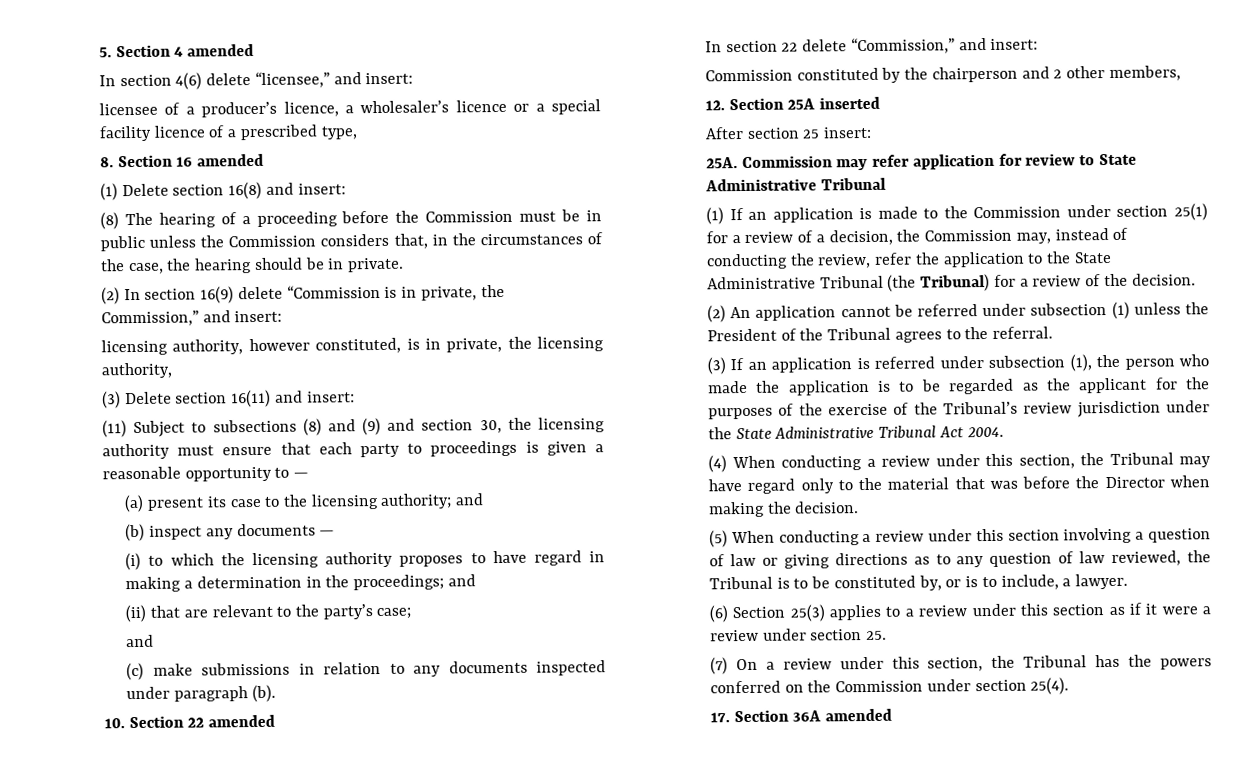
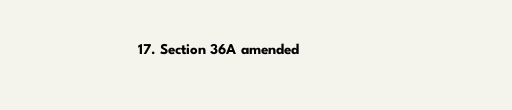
- 5. Section 4 amended
- In section 4(6) delete “licensee,” and insert:
- licensee of a producer’s licence, a wholesaler’s licence or a special facility licence of a prescribed type,
- 8. Section 16 amended
- (1) Delete section 16(8) and insert:
- (8) The hearing of a proceeding before the Commission must be in public unless the Commission considers that, in the circumstances of the case, the hearing should be in private.
- (2) In section 16(9) delete “Commission is in private, the Commission,” and insert:
- licensing authority, however constituted, is in private, the licensing authority,
- (3) Delete section 16(11) and insert:
- (11) Subject to subsections (8) and (9) and section 30, the licensing authority must ensure that each party to proceedings is given a reasonable opportunity to —
- (a) present its case to the licensing authority; and
- (b) inspect any documents —
- (i) to which the licensing authority proposes to have regard in making a determination in the proceedings; and
- (ii) that are relevant to the party’s case;
- and
- (c) make submissions in relation to any documents inspected under paragraph (b).
- 10. Section 22 amended
- In section 22 delete “Commission,” and insert:
- Commission constituted by the chairperson and 2 other members,
- 12. Section 25A inserted
- After section 25 insert:
- 25A. Commission may refer application for review to State Administrative Tribunal
- (1) If an application is made to the Commission under section 25(1) for a review of a decision, the Commission may, instead of conducting the review, refer the application to the State Administrative Tribunal (the Tribunal) for a review of the decision.
- (2) An application cannot be referred under subsection (1) unless the President of the Tribunal agrees to the referral.
- (3) If an application is referred under subsection (1), the person who made the application is to be regarded as the applicant for the purposes of the exercise of the Tribunal’s review jurisdiction under the State Administrative Tribunal Act 2004.
- (4) When conducting a review under this section, the Tribunal may have regard only to the material that was before the Director when making the decision.
- (5) When conducting a review under this section involving a question of law or giving directions as to any question of law reviewed, the Tribunal is to be constituted by, or is to include, a lawyer.
- (6) Section 25(3) applies to a review under this section as if it were a review under section 25.
- (7) On a review under this section, the Tribunal has the powers conferred on the Commission under section 25(4).

